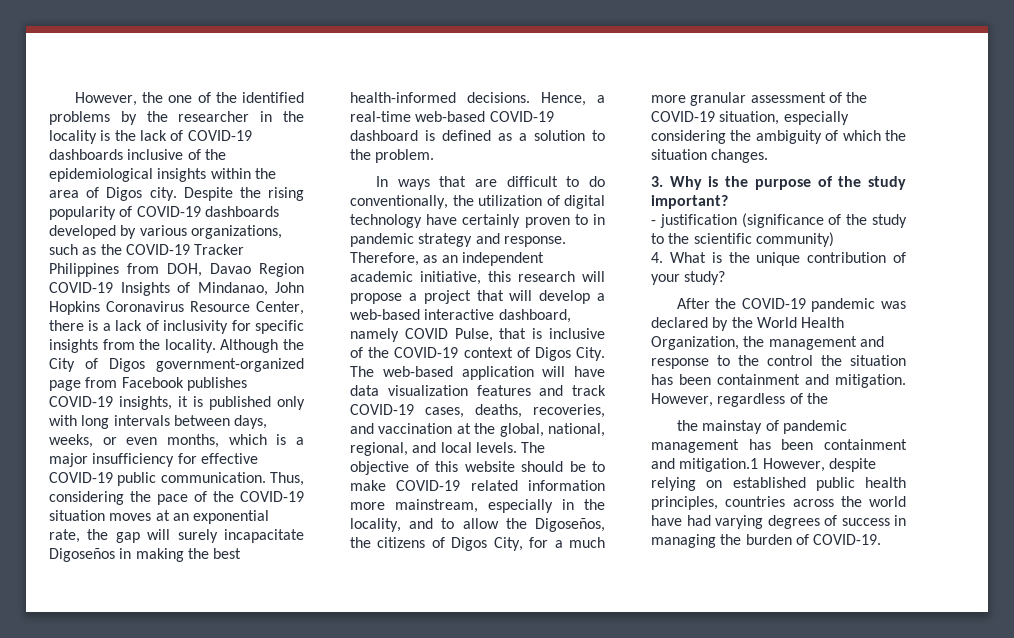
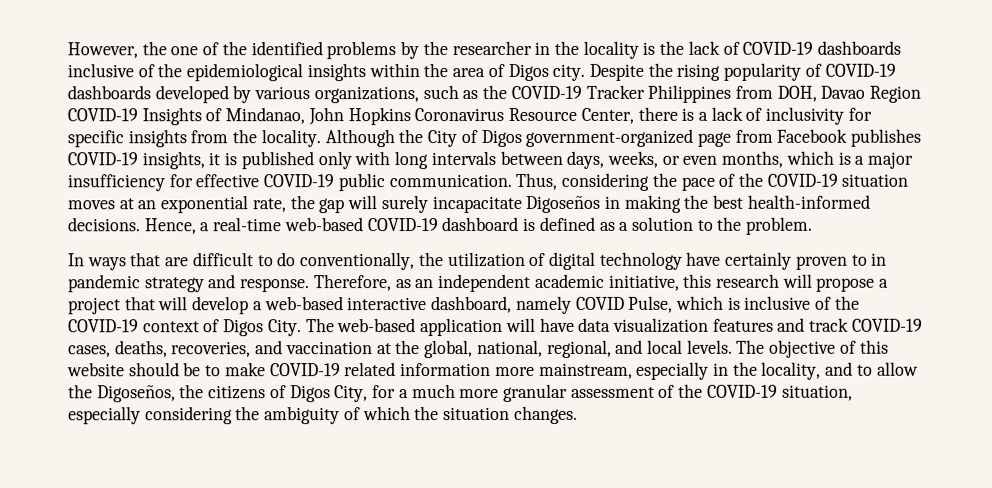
- Therefore, as an independent academic initiative, this research will propose a project that will develop a web-based interactive dashboard, namely COVID Pulse, that is inclusive of the COVID-19 context of Digos City.
+ Therefore, as an independent academic initiative, this research will propose a project that will develop a web-based interactive dashboard, namely COVID Pulse, which is inclusive of the COVID-19 context of Digos City.
- 3. Why is the purpose of the study important?
- - justification (significance of the study to the scientific community)
- 4. What is the unique contribution of your study?
- After the COVID-19 pandemic was declared by the World Health Organization, the management and response to the control the situation has been containment and mitigation. However, regardless of the
- the mainstay of pandemic management has been containment and mitigation.1 However, despite relying on established public health principles, countries across the world have had varying degrees of success in managing the burden of COVID-19.

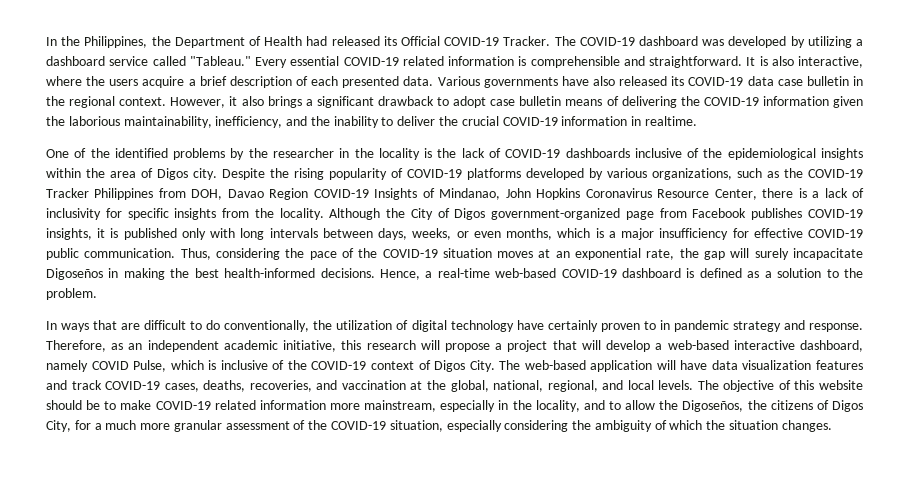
- However, the one of the identified problems by the researcher in the locality is the lack of COVID-19 dashboards inclusive of the epidemiological insights within the area of Digos city.
+ In the Philippines, the Department of Health had released its Official COVID-19 Tracker. The COVID-19 dashboard was developed by utilizing a dashboard service called "Tableau." Every essential COVID-19 related information is comprehensible and straightforward. It is also interactive, where the users acquire a brief description of each presented data. Various governments have also released its COVID-19 data case bulletin in the regional context. However, it also brings a significant drawback to adopt case bulletin means of delivering the COVID-19 information given the laborious maintainability, inefficiency, and the inability to deliver the crucial COVID-19 information in realtime.
+ One of the identified problems by the researcher in the locality is the lack of COVID-19 dashboards inclusive of the epidemiological insights within the area of Digos city.
- Despite the rising popularity of COVID-19 dashboards developed by various organizations, such as the COVID-19 Tracker Philippines from DOH, Davao Region COVID-19 Insights of Mindanao, John Hopkins Coronavirus Resource Center, there is a lack of inclusivity for specific insights from the locality.
+ Despite the rising popularity of COVID-19 platforms developed by various organizations, such as the COVID-19 Tracker Philippines from DOH, Davao Region COVID-19 Insights of Mindanao, John Hopkins Coronavirus Resource Center, there is a lack of inclusivity for specific insights from the locality.

